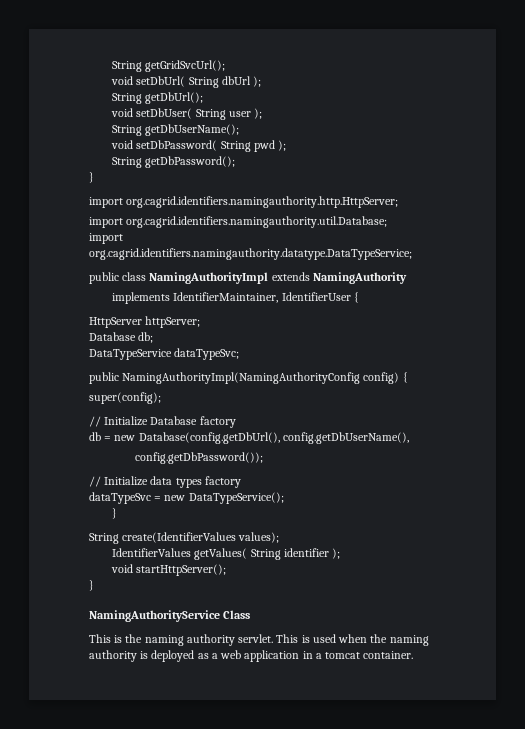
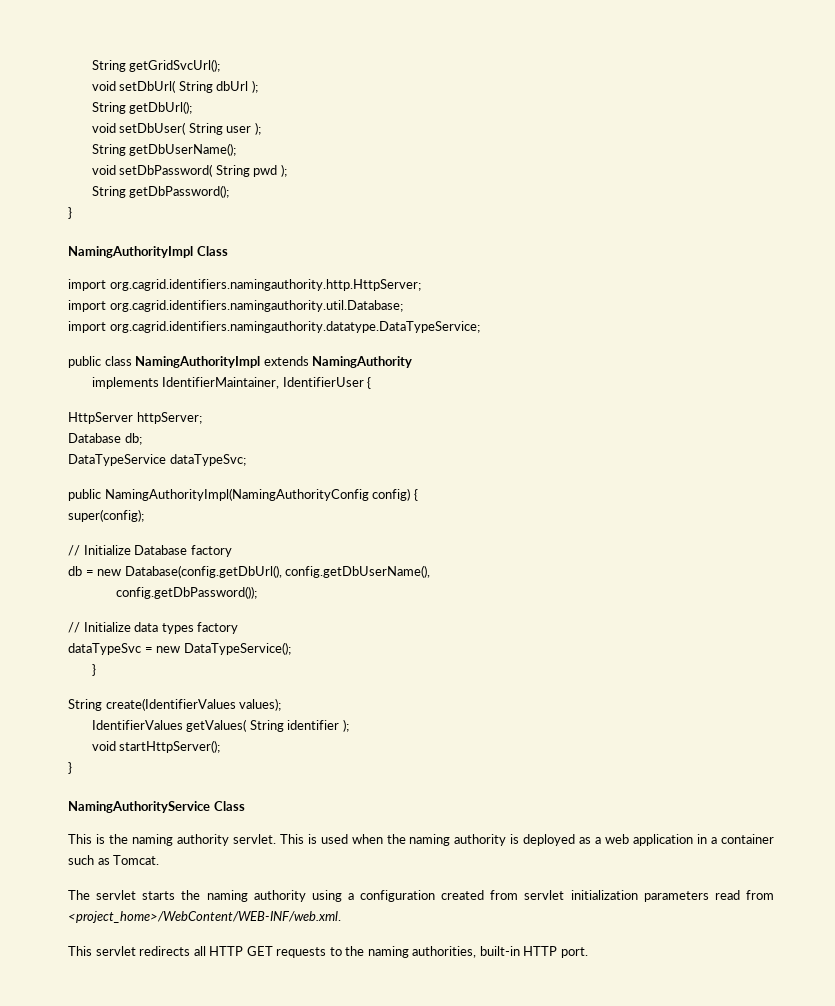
+ NamingAuthorityImpl Class
- This is used when the naming authority is deployed as a web application in a tomcat container.
+ This is used when the naming authority is deployed as a web application in a container such as Tomcat.
+ The servlet starts the naming authority using a configuration created from servlet initialization parameters read from <project_home>/WebContent/WEB-INF/web.xml.
+ This servlet redirects all HTTP GET requests to the naming authorities, built-in HTTP port.

